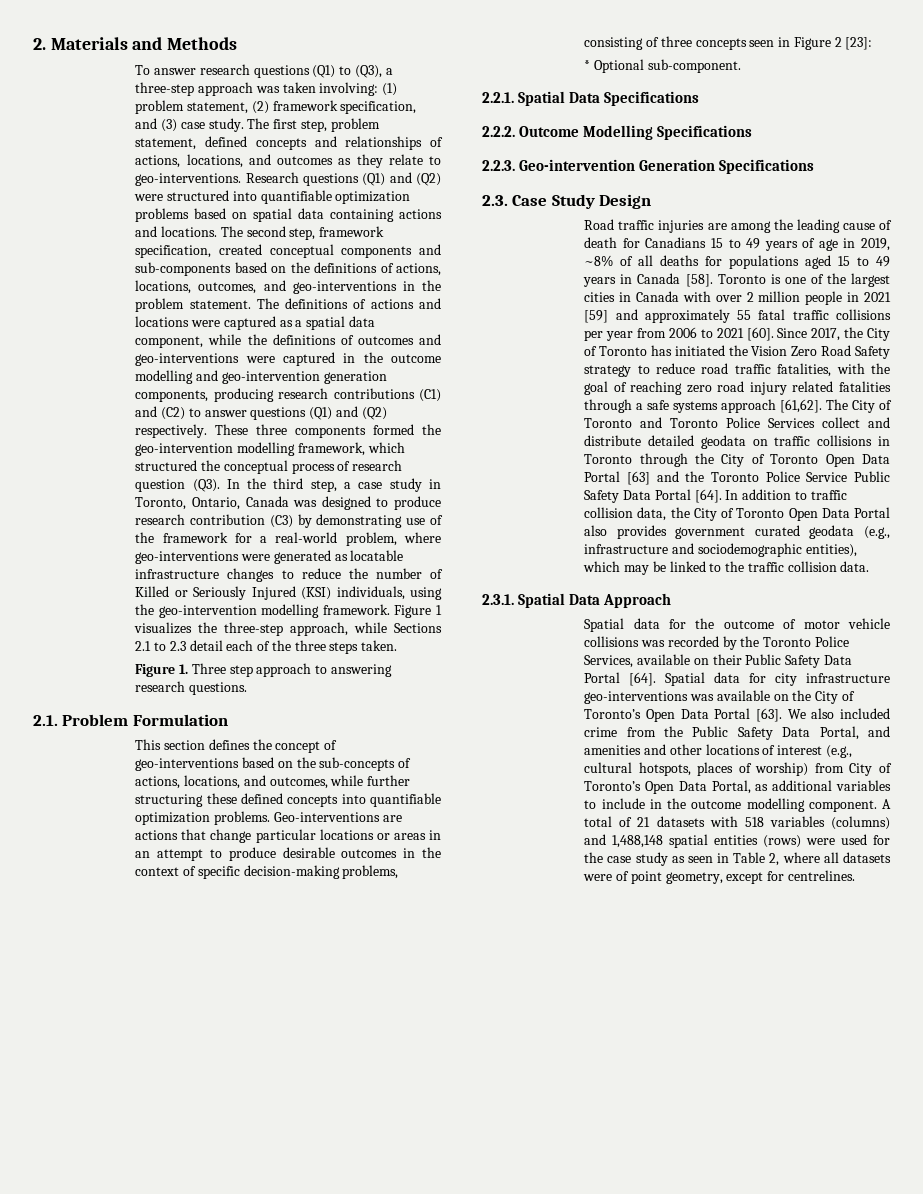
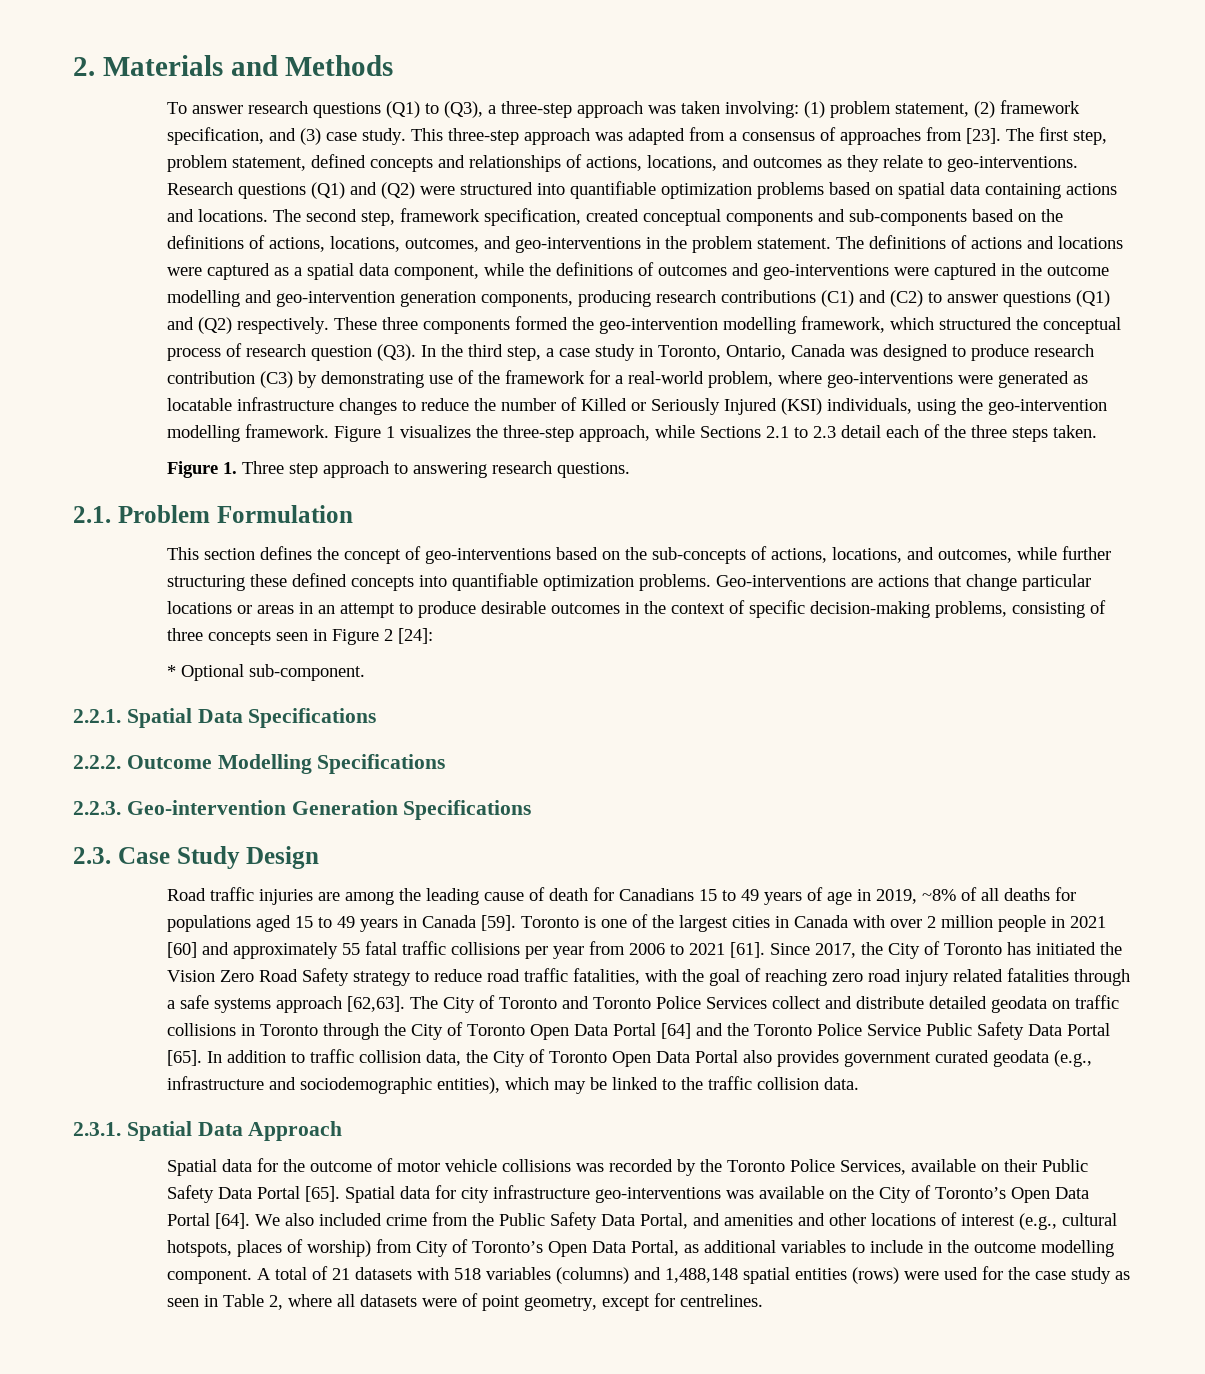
+ This three-step approach was adapted from a consensus of approaches from [23].
- Geo-interventions are actions that change particular locations or areas in an attempt to produce desirable outcomes in the context of specific decision-making problems, consisting of three concepts seen in Figure 2 [23]:
+ Geo-interventions are actions that change particular locations or areas in an attempt to produce desirable outcomes in the context of specific decision-making problems, consisting of three concepts seen in Figure 2 [24]:
- Road traffic injuries are among the leading cause of death for Canadians 15 to 49 years of age in 2019, ~8% of all deaths for populations aged 15 to 49 years in Canada [58].
+ Road traffic injuries are among the leading cause of death for Canadians 15 to 49 years of age in 2019, ~8% of all deaths for populations aged 15 to 49 years in Canada [59].
- Toronto is one of the largest cities in Canada with over 2 million people in 2021 [59] and approximately 55 fatal traffic collisions per year from 2006 to 2021 [60].
+ Toronto is one of the largest cities in Canada with over 2 million people in 2021 [60] and approximately 55 fatal traffic collisions per year from 2006 to 2021 [61].
- Since 2017, the City of Toronto has initiated the Vision Zero Road Safety strategy to reduce road traffic fatalities, with the goal of reaching zero road injury related fatalities through a safe systems approach [61,62].
+ Since 2017, the City of Toronto has initiated the Vision Zero Road Safety strategy to reduce road traffic fatalities, with the goal of reaching zero road injury related fatalities through a safe systems approach [62,63].
- The City of Toronto and Toronto Police Services collect and distribute detailed geodata on traffic collisions in Toronto through the City of Toronto Open Data Portal [63] and the Toronto Police Service Public Safety Data Portal [64].
+ The City of Toronto and Toronto Police Services collect and distribute detailed geodata on traffic collisions in Toronto through the City of Toronto Open Data Portal [64] and the Toronto Police Service Public Safety Data Portal [65].
- Spatial data for the outcome of motor vehicle collisions was recorded by the Toronto Police Services, available on their Public Safety Data Portal [64].
+ Spatial data for the outcome of motor vehicle collisions was recorded by the Toronto Police Services, available on their Public Safety Data Portal [65].
- Spatial data for city infrastructure geo-interventions was available on the City of Toronto’s Open Data Portal [63].
+ Spatial data for city infrastructure geo-interventions was available on the City of Toronto’s Open Data Portal [64].

